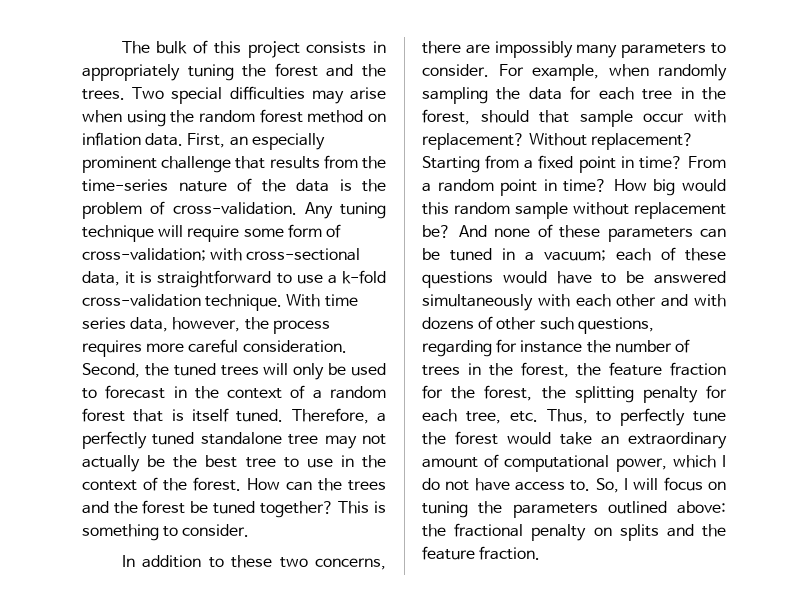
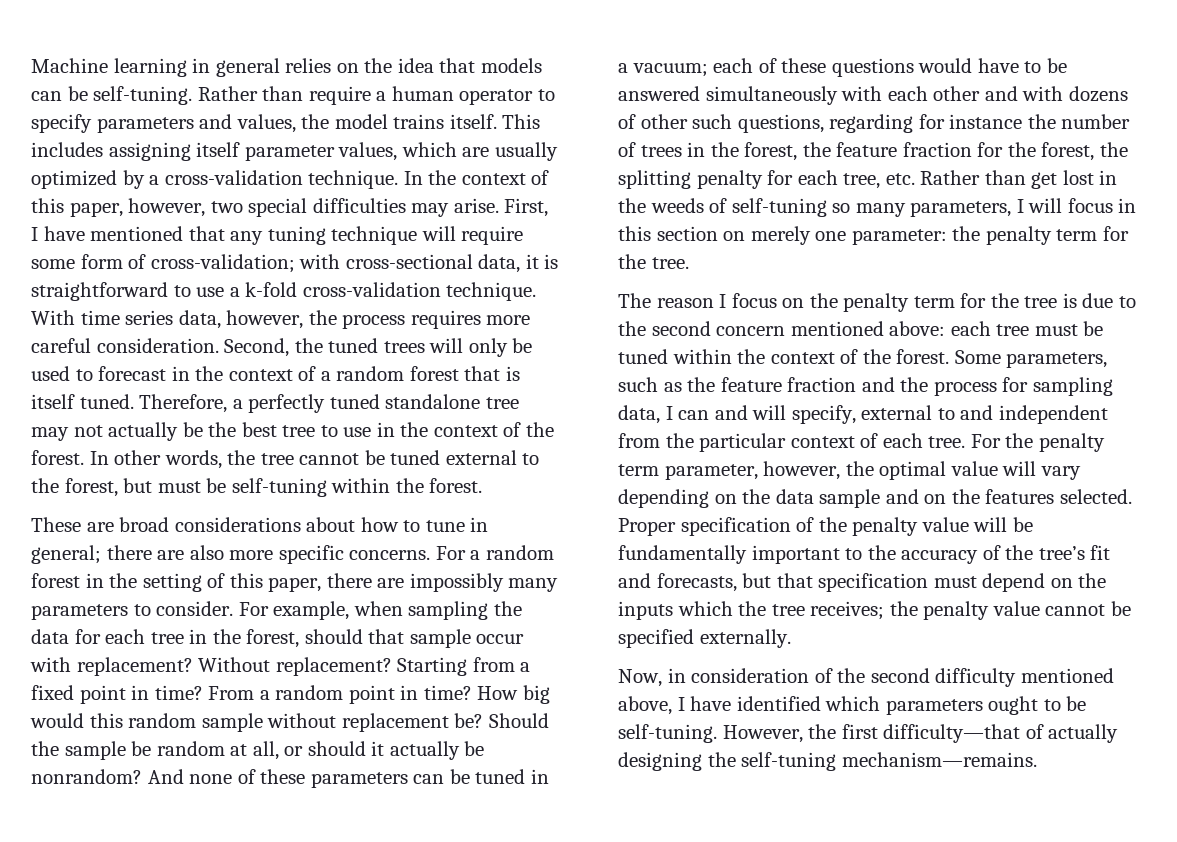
- The bulk of this project consists in appropriately tuning the forest and the trees. Two special difficulties may arise when using the random forest method on inflation data. First, an especially prominent challenge that results from the time-series nature of the data is the problem of cross-validation. Any tuning technique will require some form of cross-validation; with cross-sectional data, it is straightforward to use a k-fold cross-validation technique.
+ Machine learning in general relies on the idea that models can be self-tuning. Rather than require a human operator to specify parameters and values, the model trains itself. This includes assigning itself parameter values, which are usually optimized by a cross-validation technique. In the context of this paper, however, two special difficulties may arise. First, I have mentioned that any tuning technique will require some form of cross-validation; with cross-sectional data, it is straightforward to use a k-fold cross-validation technique.
- How can the trees and the forest be tuned together? This is something to consider.
- In addition to these two concerns, there are impossibly many parameters to consider.
+ In other words, the tree cannot be tuned external to the forest, but must be self-tuning within the forest.
+ These are broad considerations about how to tune in general; there are also more specific concerns. For a random forest in the setting of this paper, there are impossibly many parameters to consider.
- For example, when randomly sampling the data for each tree in the forest, should that sample occur with replacement?
+ For example, when sampling the data for each tree in the forest, should that sample occur with replacement?
+ Should the sample be random at all, or should it actually be nonrandom?
- And none of these parameters can be tuned in a vacuum; each of these questions would have to be answered simultaneously with each other and with dozens of other such questions, regarding for instance the number of trees in the forest, the feature fraction for the forest, the splitting penalty for each tree, etc. Thus, to perfectly tune the forest would take an extraordinary amount of computational power, which I do not have access to. So, I will focus on tuning the parameters outlined above: the fractional penalty on splits and the feature fraction.
+ And none of these parameters can be tuned in a vacuum; each of these questions would have to be answered simultaneously with each other and with dozens of other such questions, regarding for instance the number of trees in the forest, the feature fraction for the forest, the splitting penalty for each tree, etc. Rather than get lost in the weeds of self-tuning so many parameters, I will focus in this section on merely one parameter: the penalty term for the tree.
+ The reason I focus on the penalty term for the tree is due to the second concern mentioned above: each tree must be tuned within the context of the forest. Some parameters, such as the feature fraction and the process for sampling data, I can and will specify, external to and independent from the particular context of each tree. For the penalty term parameter, however, the optimal value will vary depending on the data sample and on the features selected. Proper specification of the penalty value will be fundamentally important to the accuracy of the tree’s fit and forecasts, but that specification must depend on the inputs which the tree receives; the penalty value cannot be specified externally.
+ Now, in consideration of the second difficulty mentioned above, I have identified which parameters ought to be self-tuning. However, the first difficulty—that of actually designing the self-tuning mechanism—remains.

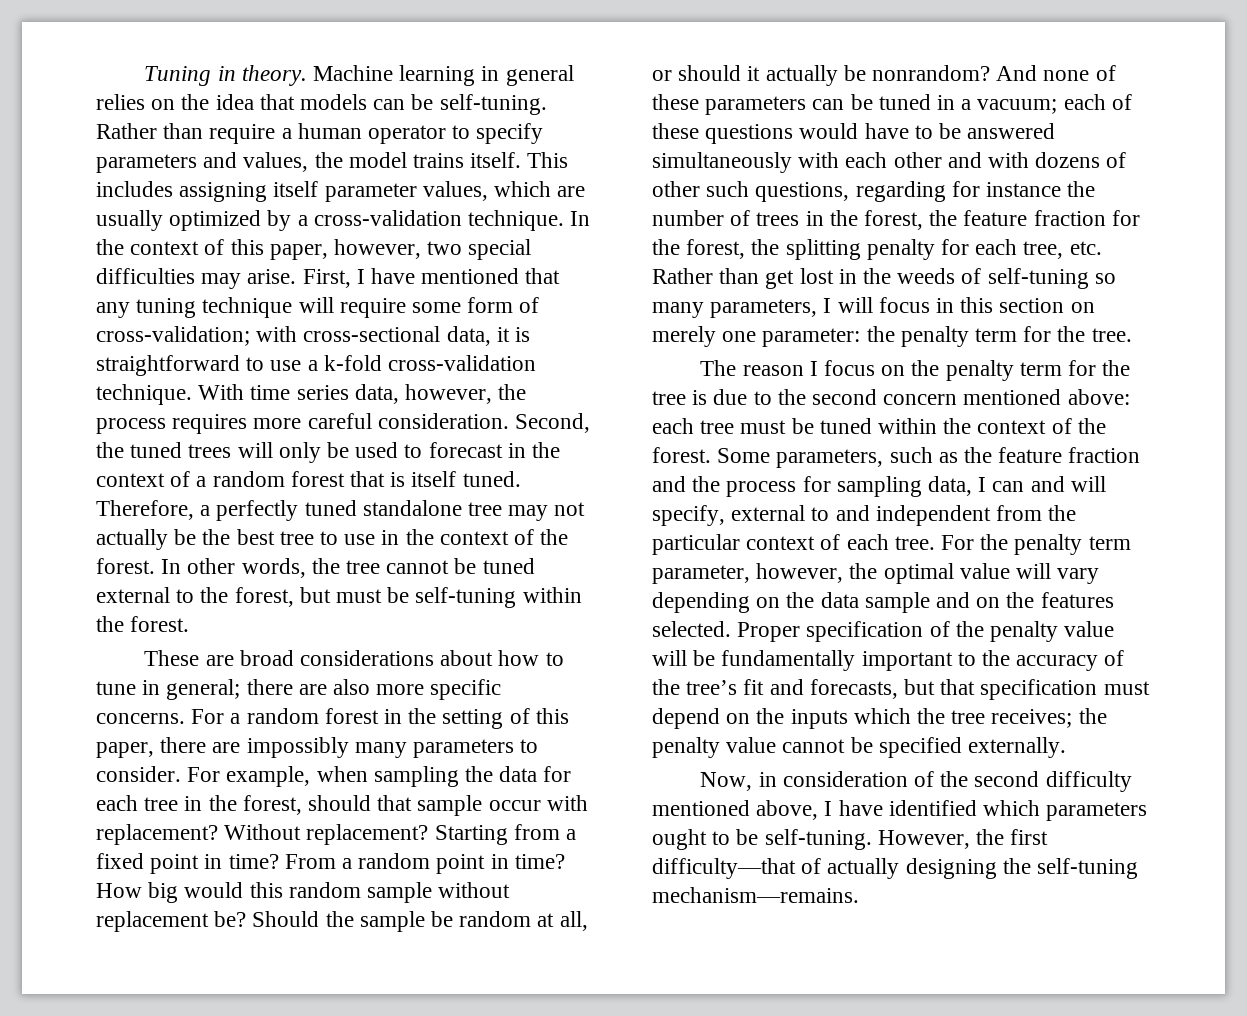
+ Tuning in theory.

